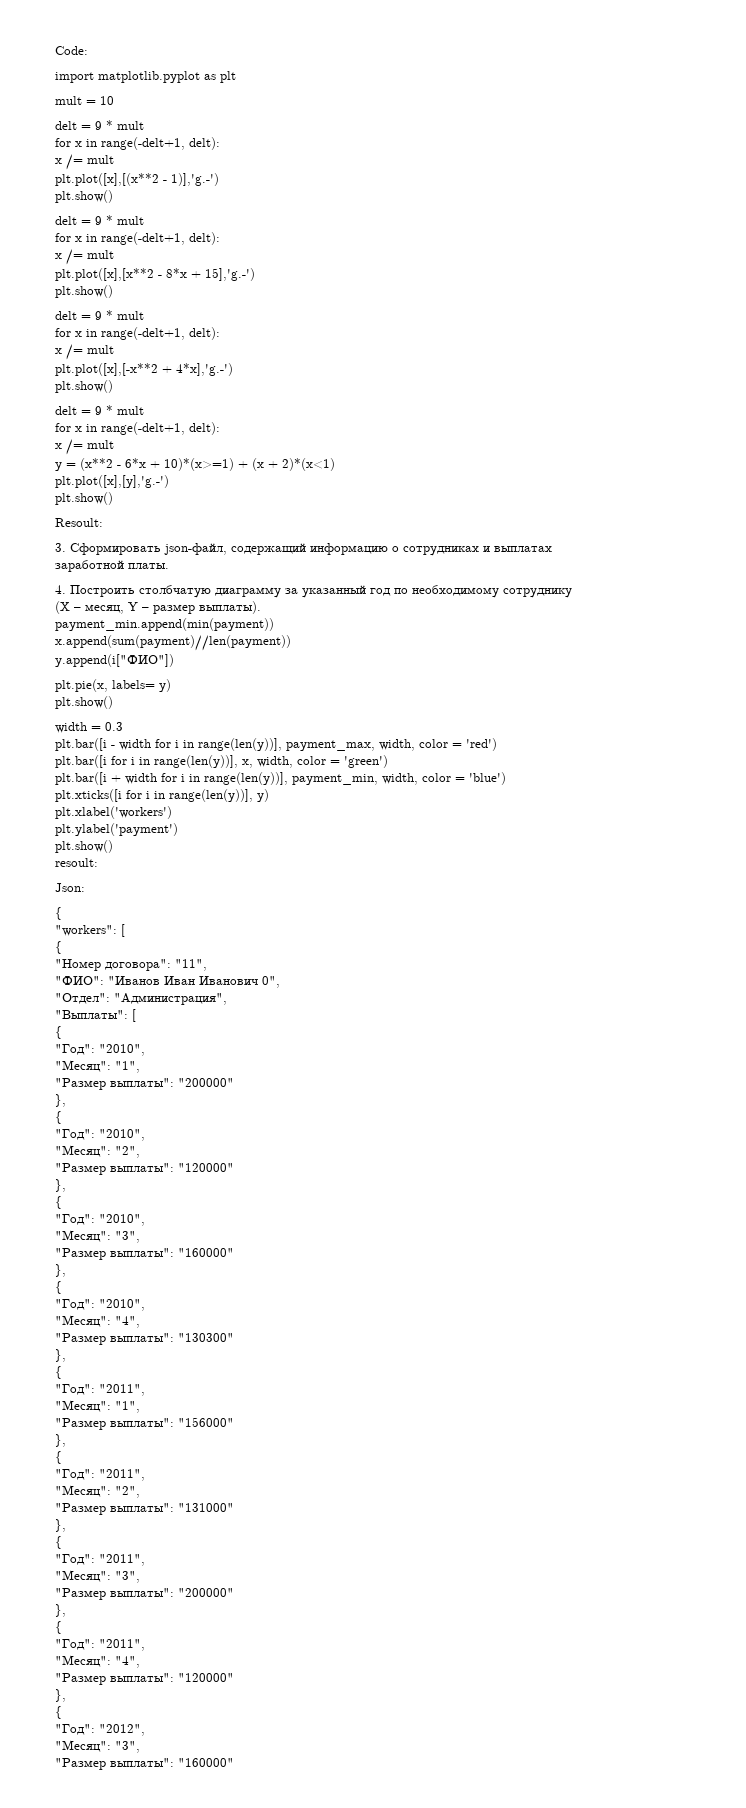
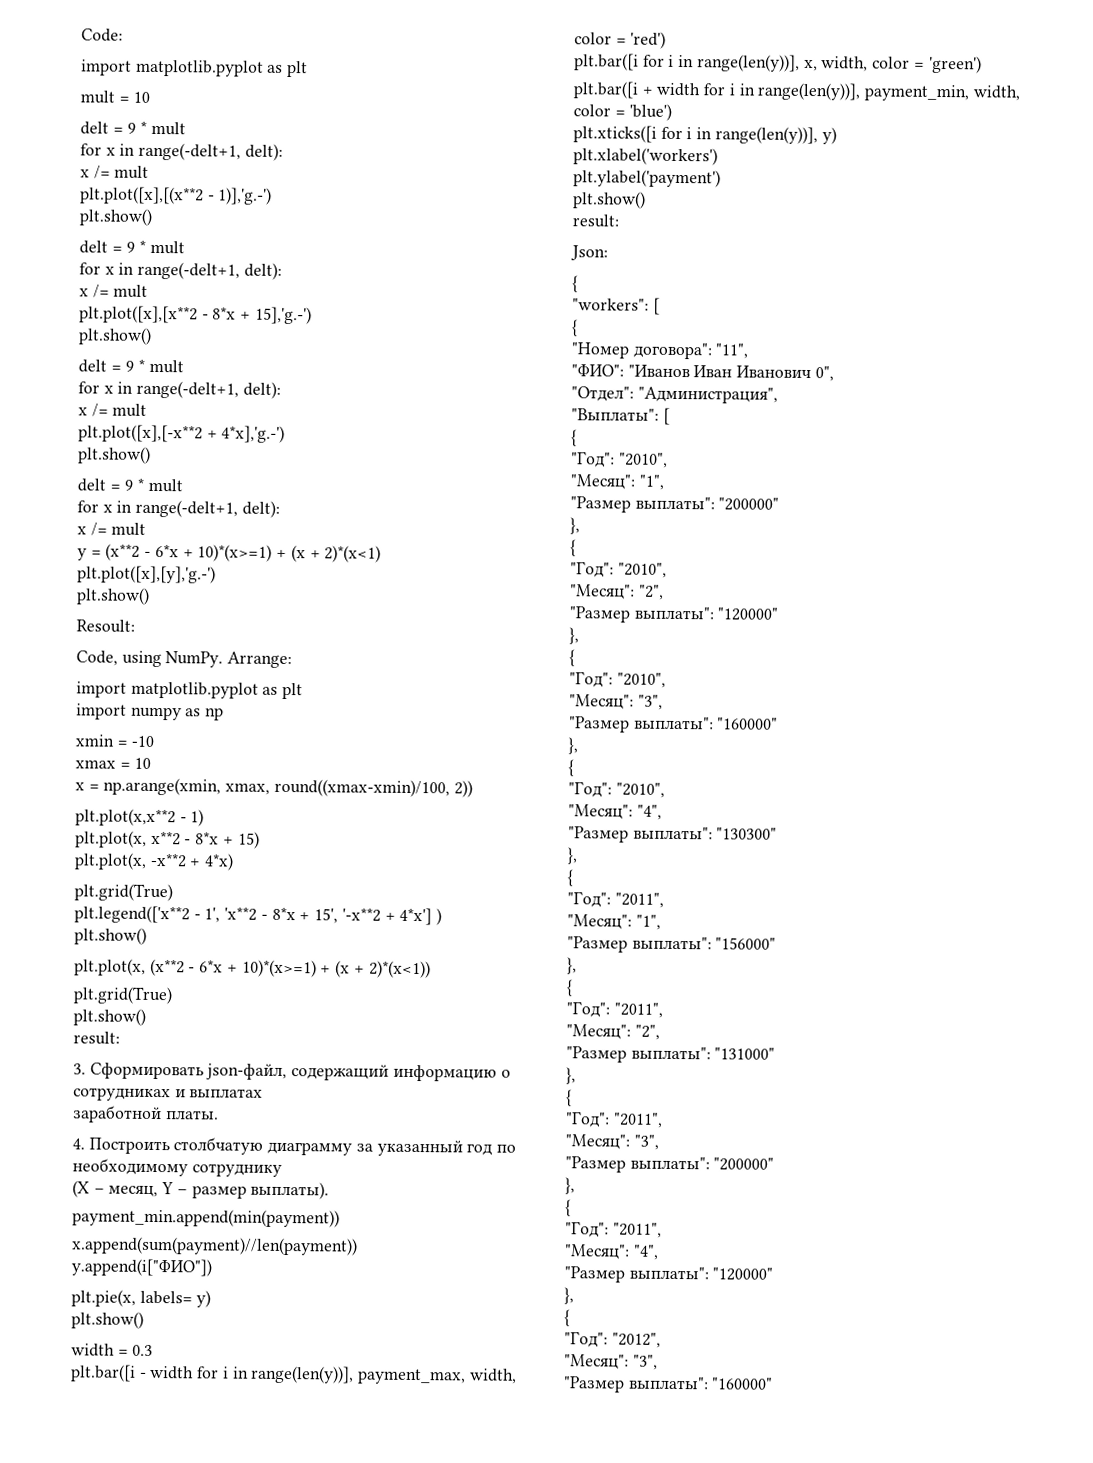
+ Code, using NumPy. Arrange:
+ import matplotlib.pyplot as plt
+ import numpy as np
+ xmin = -10
+ xmax = 10
+ x = np.arange(xmin, xmax, round((xmax-xmin)/100, 2))
+ plt.plot(x,x**2 - 1)
+ plt.plot(x, x**2 - 8*x + 15)
+ plt.plot(x, -x**2 + 4*x)
+ plt.grid(True)
+ plt.legend(['x**2 - 1', 'x**2 - 8*x + 15', '-x**2 + 4*x'] )
+ plt.show()
+ plt.plot(x, (x**2 - 6*x + 10)*(x>=1) + (x + 2)*(x<1))
+ plt.grid(True)
+ plt.show()
+ result:
  plt.ylabel('payment')
  plt.show()
- resoult:
+ result:

